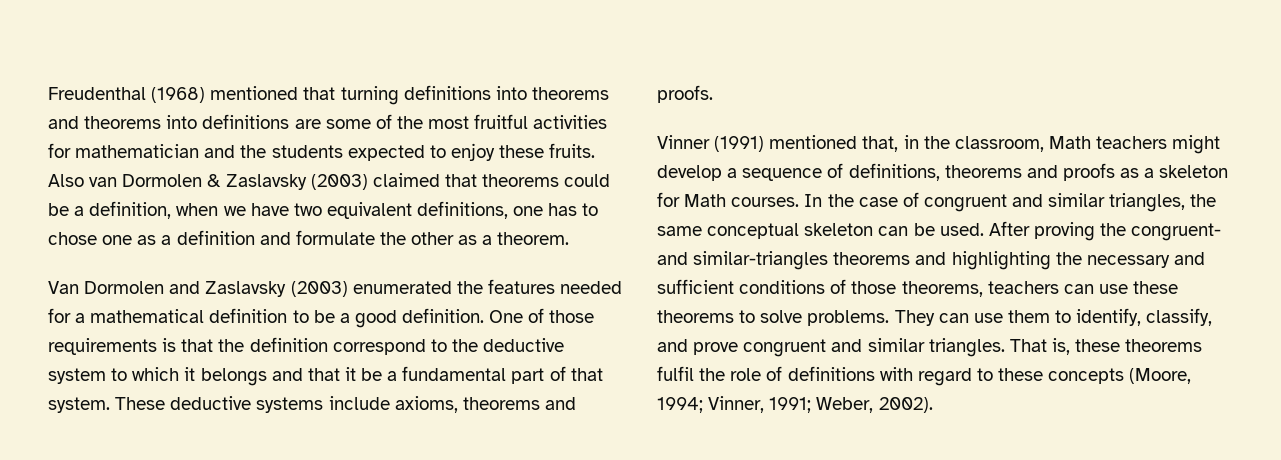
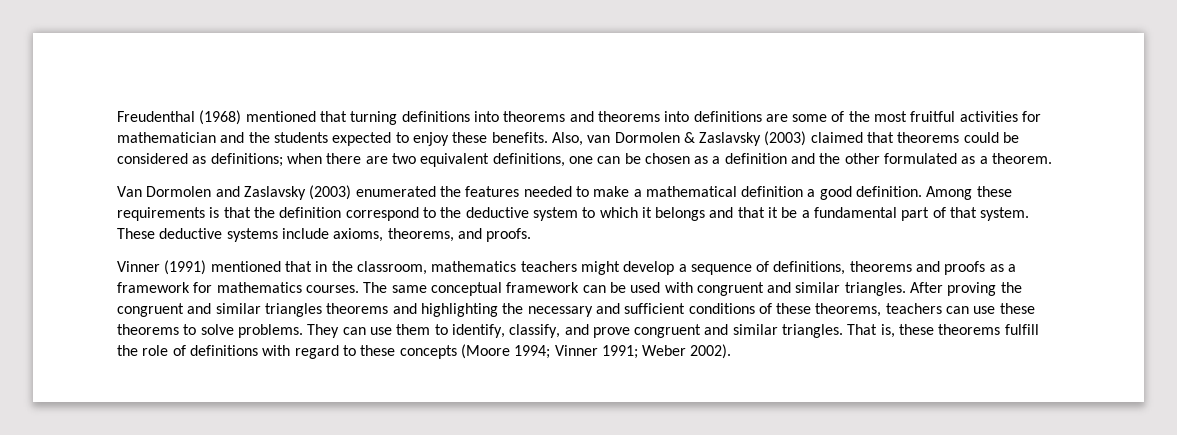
- Freudenthal (1968) mentioned that turning definitions into theorems and theorems into definitions are some of the most fruitful activities for mathematician and the students expected to enjoy these fruits. Also van Dormolen & Zaslavsky (2003) claimed that theorems could be a definition, when we have two equivalent definitions, one has to chose one as a definition and formulate the other as a theorem.
+ Freudenthal (1968) mentioned that turning definitions into theorems and theorems into definitions are some of the most fruitful activities for mathematician and the students expected to enjoy these benefits. Also, van Dormolen & Zaslavsky (2003) claimed that theorems could be considered as definitions; when there are two equivalent definitions, one can be chosen as a definition and the other formulated as a theorem.
- Van Dormolen and Zaslavsky (2003) enumerated the features needed for a mathematical definition to be a good definition.
+ Van Dormolen and Zaslavsky (2003) enumerated the features needed to make a mathematical definition a good definition.
- One of those requirements is that the definition correspond to the deductive system to which it belongs and that it be a fundamental part of that system.
+ Among these requirements is that the definition correspond to the deductive system to which it belongs and that it be a fundamental part of that system.
- These deductive systems include axioms, theorems and proofs.
+ These deductive systems include axioms, theorems, and proofs.
- Vinner (1991) mentioned that, in the classroom, Math teachers might develop a sequence of definitions, theorems and proofs as a skeleton for Math courses. In the case of congruent and similar triangles, the same conceptual skeleton can be used. After proving the congruent- and similar-triangles theorems and highlighting the necessary and sufficient conditions of those theorems, teachers can use these theorems to solve problems.
+ Vinner (1991) mentioned that in the classroom, mathematics teachers might develop a sequence of definitions, theorems and proofs as a framework for mathematics courses. The same conceptual framework can be used with congruent and similar triangles. After proving the congruent and similar triangles theorems and highlighting the necessary and sufficient conditions of these theorems, teachers can use these theorems to solve problems.
- That is, these theorems fulfil the role of definitions with regard to these concepts (Moore, 1994; Vinner, 1991; Weber, 2002).
+ That is, these theorems fulfill the role of definitions with regard to these concepts (Moore 1994; Vinner 1991; Weber 2002).

